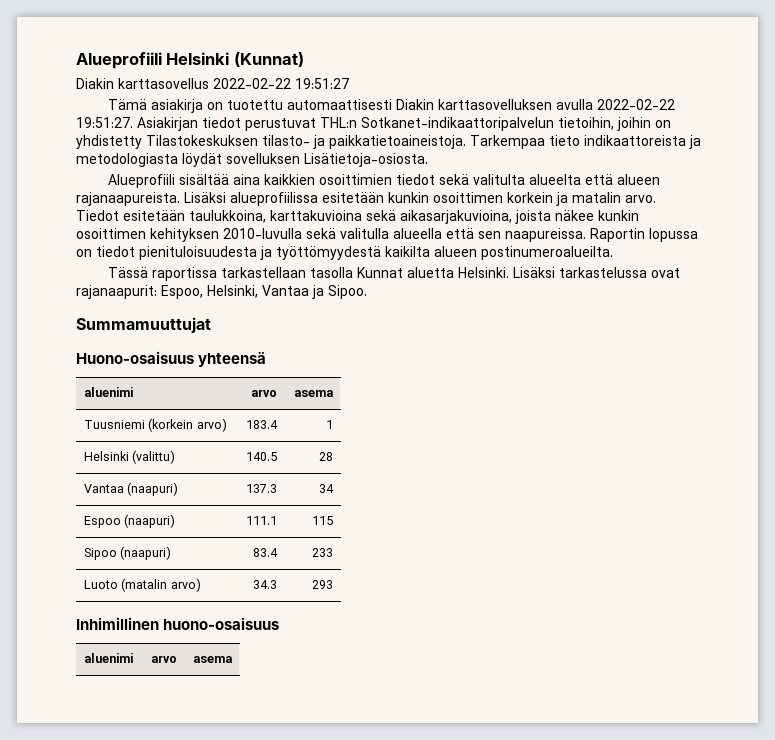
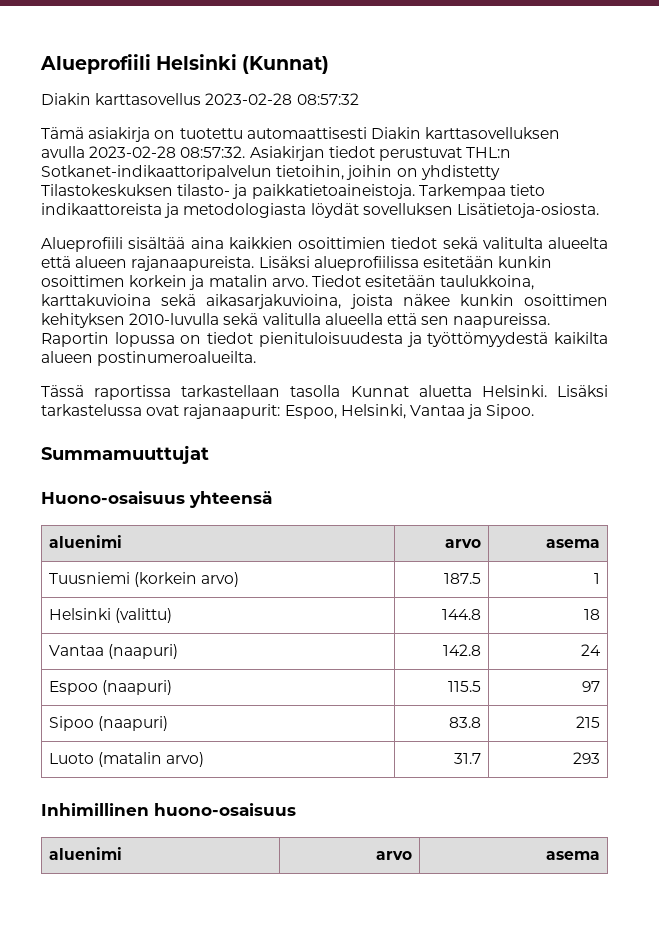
- Diakin karttasovellus 2022-02-22 19:51:27
+ Diakin karttasovellus 2023-02-28 08:57:32
- Tämä asiakirja on tuotettu automaattisesti Diakin karttasovelluksen avulla 2022-02-22 19:51:27.
+ Tämä asiakirja on tuotettu automaattisesti Diakin karttasovelluksen avulla 2023-02-28 08:57:32.
- Tuusniemi (korkein arvo) | 183.4 | 1
+ Tuusniemi (korkein arvo) | 187.5 | 1
- Helsinki (valittu) | 140.5 | 28
+ Helsinki (valittu) | 144.8 | 18
- Vantaa (naapuri) | 137.3 | 34
+ Vantaa (naapuri) | 142.8 | 24
- Espoo (naapuri) | 111.1 | 115
+ Espoo (naapuri) | 115.5 | 97
- Sipoo (naapuri) | 83.4 | 233
+ Sipoo (naapuri) | 83.8 | 215
- Luoto (matalin arvo) | 34.3 | 293
+ Luoto (matalin arvo) | 31.7 | 293

